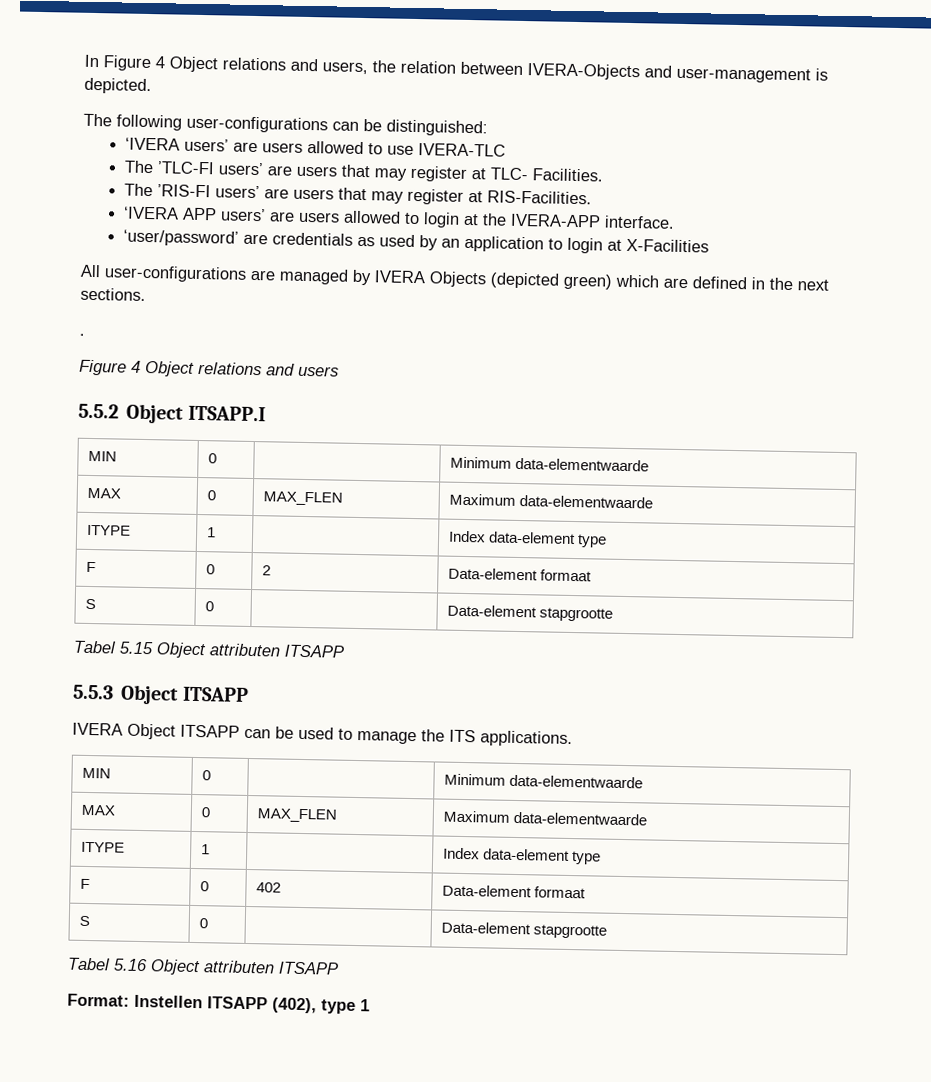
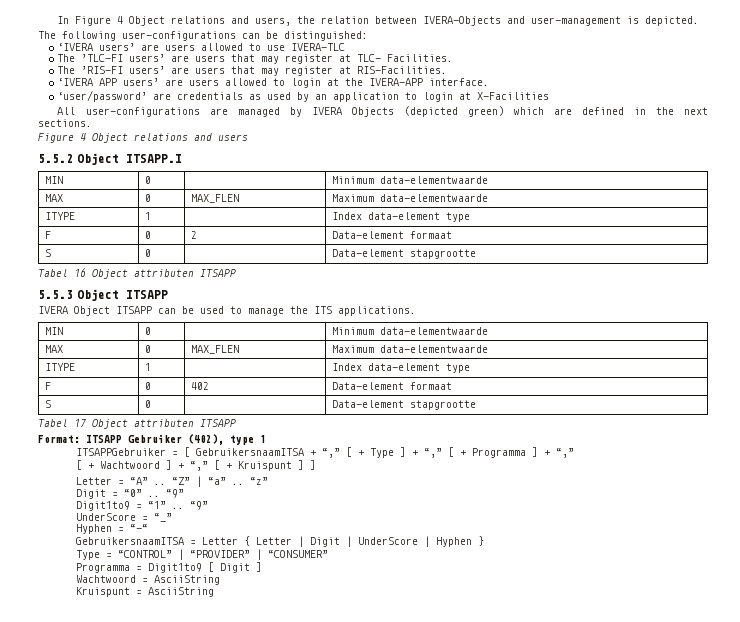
- .
- Tabel 5.15 Object attributen ITSAPP
+ Tabel 16 Object attributen ITSAPP
- Tabel 5.16 Object attributen ITSAPP
+ Tabel 17 Object attributen ITSAPP
- Format: Instellen ITSAPP (402), type 1
+ Format: ITSAPP Gebruiker (402), type 1
+ ITSAPPGebruiker = [ GebruikersnaamITSA + “,” [ + Type ] + “,” [ + Programma ] + “,”
+ [ + Wachtwoord ] + “,” [ + Kruispunt ] ]
+ Letter = “A” .. “Z” | “a” .. “z”
+ Digit = “0” .. “9”
+ Digit1to9 = “1” .. “9”
+ UnderScore = “_”
+ Hyphen = “-“
+ GebruikersnaamITSA = Letter { Letter | Digit | UnderScore | Hyphen }
+ Type = “CONTROL” | “PROVIDER” | “CONSUMER”
+ Programma = Digit1to9 [ Digit ]
+ Wachtwoord = AsciiString
+ Kruispunt = AsciiString

